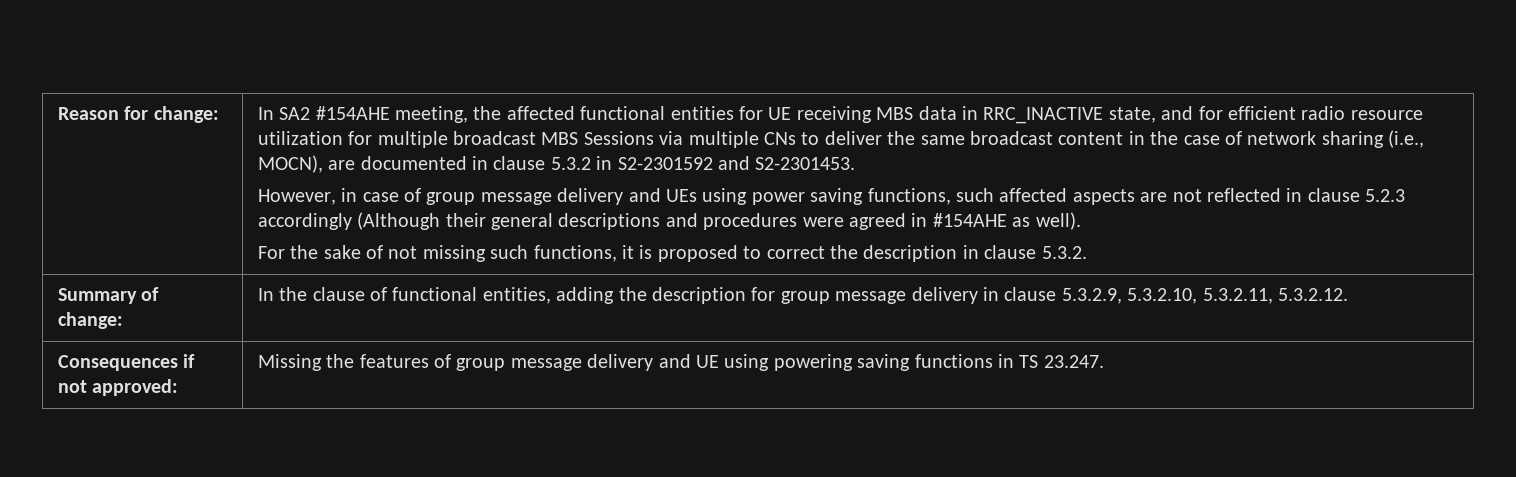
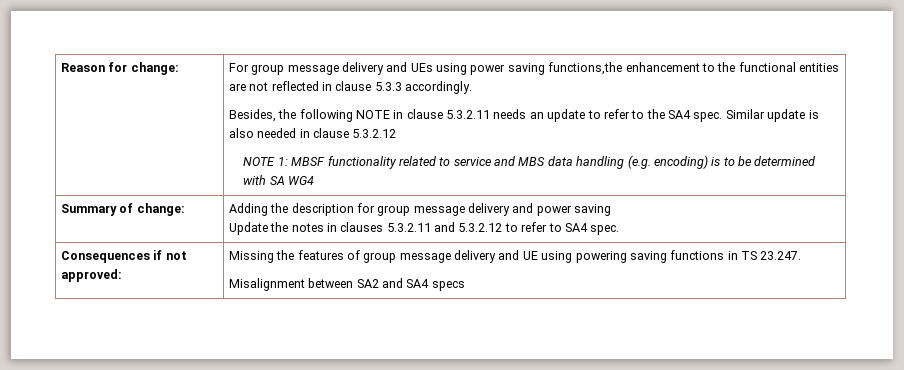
- In SA2 #154AHE meeting, the affected functional entities for UE receiving MBS data in RRC_INACTIVE state, and for efficient radio resource utilization for multiple broadcast MBS Sessions via multiple CNs to deliver the same broadcast content in the case of network sharing (i.e., MOCN), are documented in clause 5.3.2 in S2-2301592 and S2-2301453.
- However, in case of group message delivery and UEs using power saving functions, such affected aspects are not reflected in clause 5.2.3 accordingly (Although their general descriptions and procedures were agreed in #154AHE as well).
- For the sake of not missing such functions, it is proposed to correct the description in clause 5.3.2.
- Summary of change: | In the clause of functional entities, adding the description for group message delivery in clause 5.3.2.9, 5.3.2.10, 5.3.2.11, 5.3.2.12.
+ For group message delivery and UEs using power saving functions,the enhancement to the functional entities are not reflected in clause 5.3.3 accordingly.
+ Besides, the following NOTE in clause 5.3.2.11 needs an update to refer to the SA4 spec. Similar update is also needed in clause 5.3.2.12
+ NOTE 1: MBSF functionality related to service and MBS data handling (e.g. encoding) is to be determined with SA WG4
+ Summary of change: | Adding the description for group message delivery and power saving
+ Update the notes in clauses 5.3.2.11 and 5.3.2.12 to refer to SA4 spec.
  Consequences if not approved: | Missing the features of group message delivery and UE using powering saving functions in TS 23.247.
+ Misalignment between SA2 and SA4 specs

